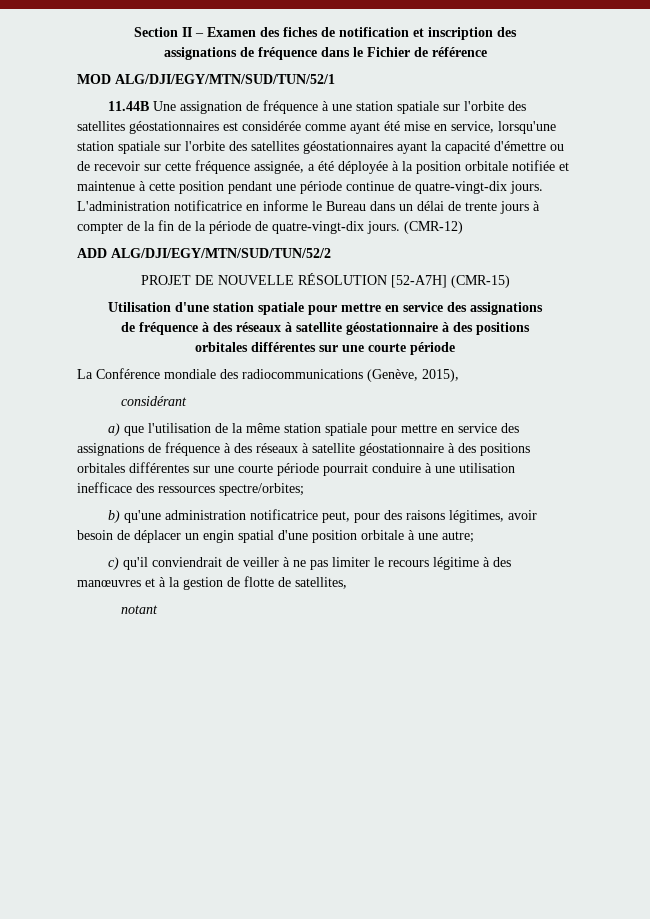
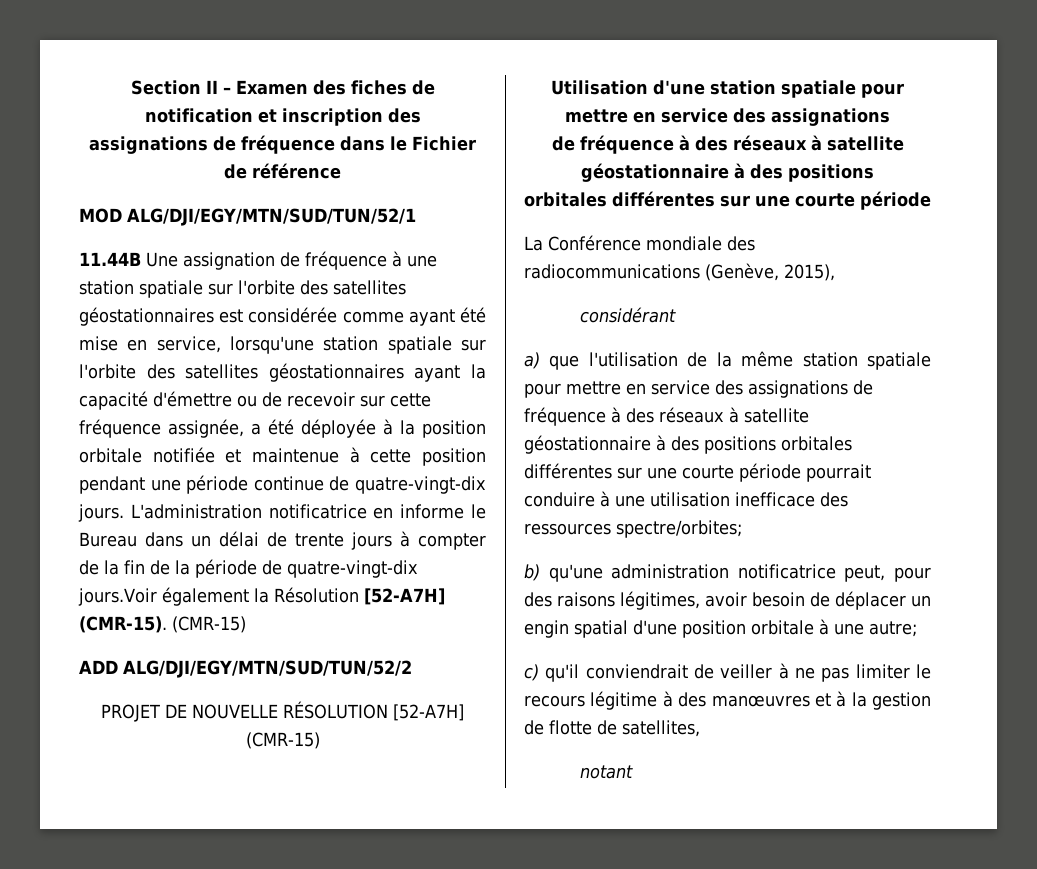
- L'administration notificatrice en informe le Bureau dans un délai de trente jours à compter de la fin de la période de quatre-vingt-dix jours. (CMR-12)
+ L'administration notificatrice en informe le Bureau dans un délai de trente jours à compter de la fin de la période de quatre-vingt-dix jours.Voir également la Résolution [52-A7H] (CMR-15). (CMR-15)

